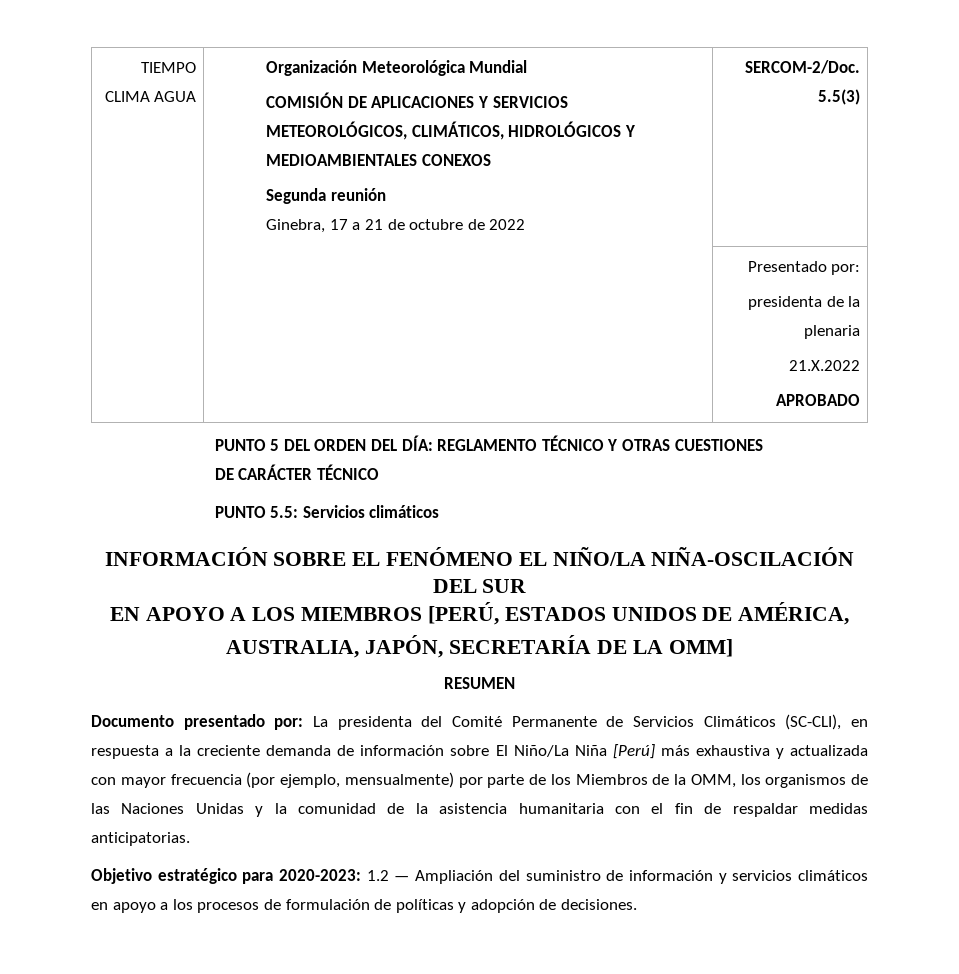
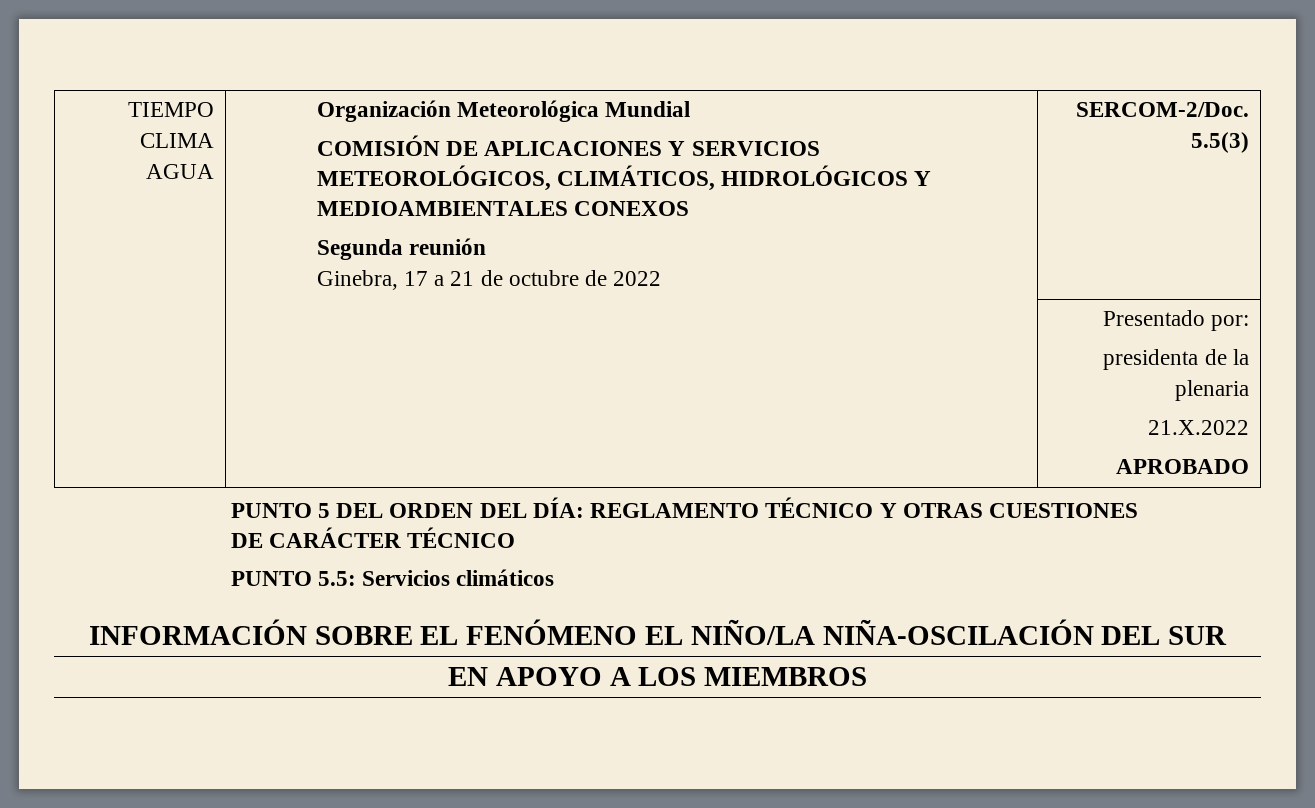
- EN APOYO A LOS MIEMBROS [PERÚ, ESTADOS UNIDOS DE AMÉRICA,
- AUSTRALIA, JAPÓN, SECRETARÍA DE LA OMM]
- RESUMEN
- Documento presentado por: La presidenta del Comité Permanente de Servicios Climáticos (SC-CLI), en respuesta a la creciente demanda de información sobre El Niño/La Niña [Perú] más exhaustiva y actualizada con mayor frecuencia (por ejemplo, mensualmente) por parte de los Miembros de la OMM, los organismos de las Naciones Unidas y la comunidad de la asistencia humanitaria con el fin de respaldar medidas anticipatorias.
- Objetivo estratégico para 2020-2023: 1.2 — Ampliación del suministro de información y servicios climáticos en apoyo a los procesos de formulación de políticas y adopción de decisiones.
+ EN APOYO A LOS MIEMBROS

